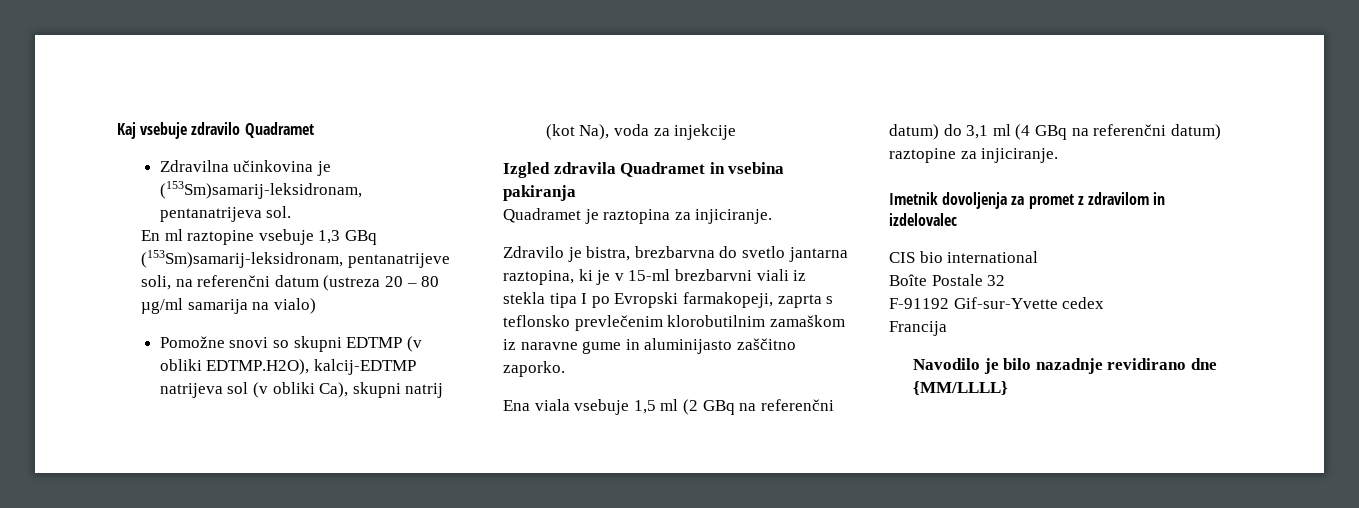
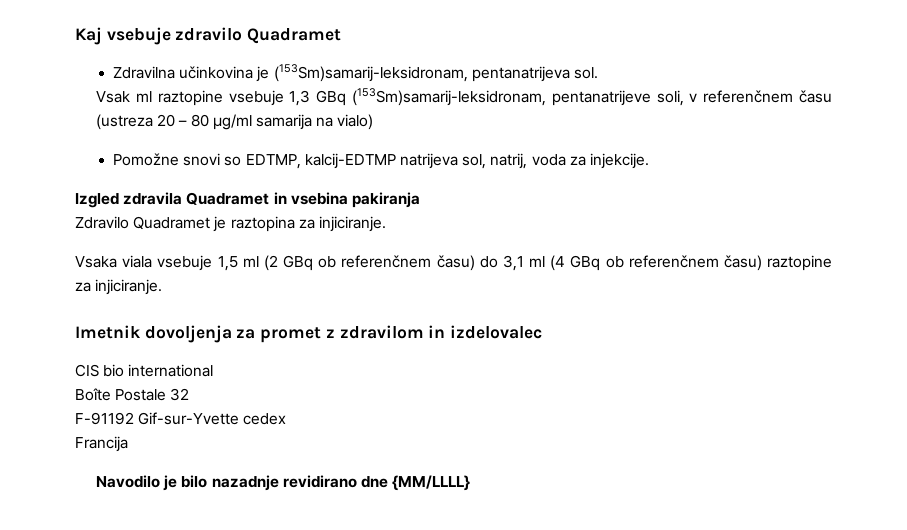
- En ml raztopine vsebuje 1,3 GBq (153Sm)samarij-leksidronam, pentanatrijeve soli, na referenčni datum (ustreza 20 – 80 µg/ml samarija na vialo)
+ Vsak ml raztopine vsebuje 1,3 GBq (153Sm)samarij-leksidronam, pentanatrijeve soli, v referenčnem času (ustreza 20 – 80 µg/ml samarija na vialo)
- Pomožne snovi so skupni EDTMP (v obliki EDTMP.H2O), kalcij-EDTMP natrijeva sol (v obliki Ca), skupni natrij (kot Na), voda za injekcije
+ Pomožne snovi so EDTMP, kalcij-EDTMP natrijeva sol, natrij, voda za injekcije.
- Quadramet je raztopina za injiciranje.
+ Zdravilo Quadramet je raztopina za injiciranje.
- Zdravilo je bistra, brezbarvna do svetlo jantarna raztopina, ki je v 15-ml brezbarvni viali iz stekla tipa I po Evropski farmakopeji, zaprta s teflonsko prevlečenim klorobutilnim zamaškom iz naravne gume in aluminijasto zaščitno zaporko.
- Ena viala vsebuje 1,5 ml (2 GBq na referenčni datum) do 3,1 ml (4 GBq na referenčni datum) raztopine za injiciranje.
+ Vsaka viala vsebuje 1,5 ml (2 GBq ob referenčnem času) do 3,1 ml (4 GBq ob referenčnem času) raztopine za injiciranje.

